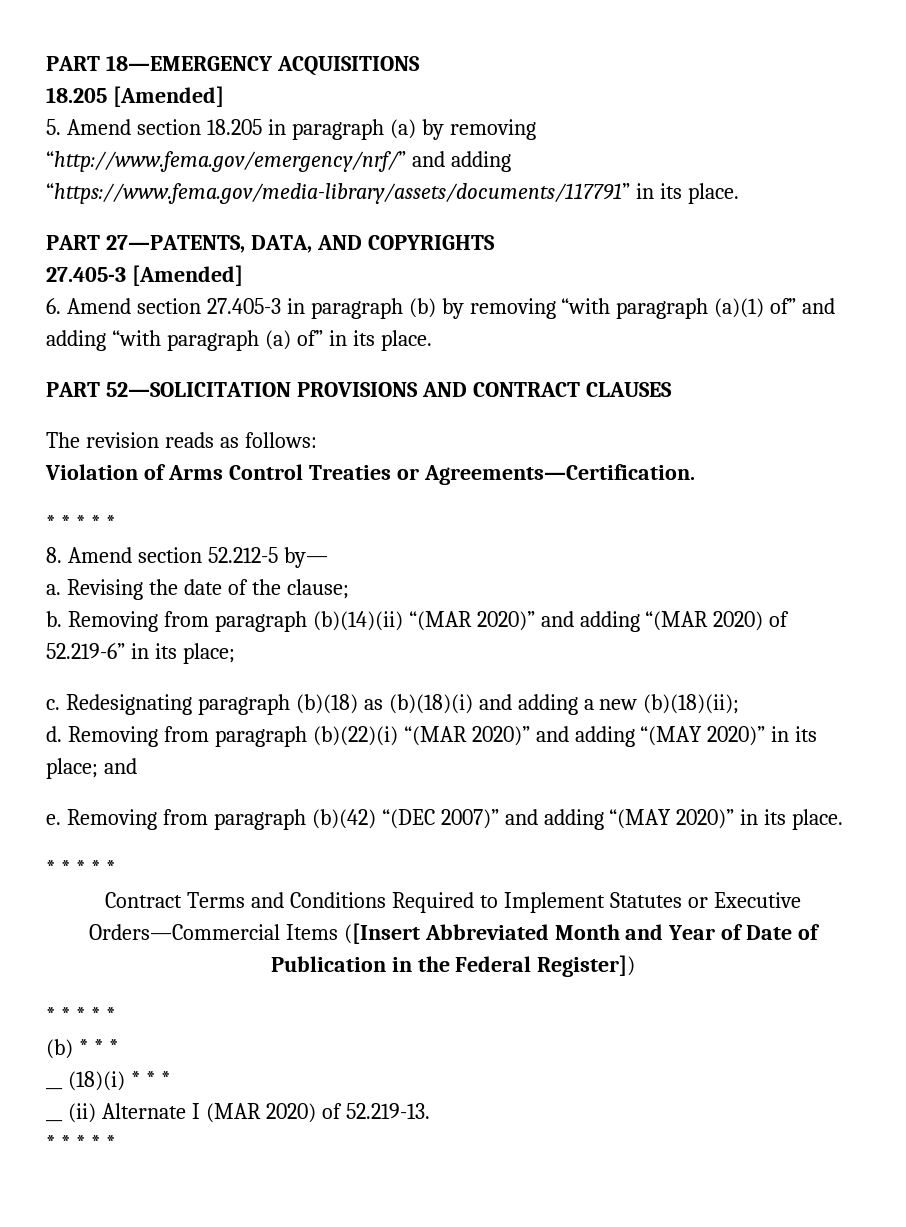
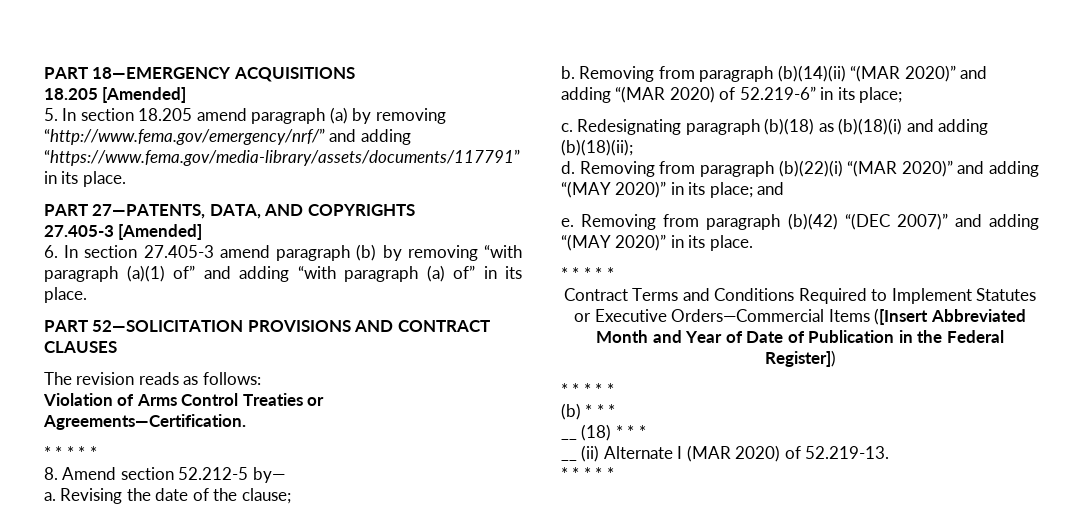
- 5. Amend section 18.205 in paragraph (a) by removing “http://www.fema.gov/emergency/nrf/” and adding “https://www.fema.gov/media-library/assets/documents/117791” in its place.
+ 5. In section 18.205 amend paragraph (a) by removing “http://www.fema.gov/emergency/nrf/” and adding “https://www.fema.gov/media-library/assets/documents/117791” in its place.
- 6. Amend section 27.405-3 in paragraph (b) by removing “with paragraph (a)(1) of” and adding “with paragraph (a) of” in its place.
+ 6. In section 27.405-3 amend paragraph (b) by removing “with paragraph (a)(1) of” and adding “with paragraph (a) of” in its place.
- Redesignating paragraph (b)(18) as (b)(18)(i) and adding a new (b)(18)(ii);
+ Redesignating paragraph (b)(18) as (b)(18)(i) and adding (b)(18)(ii);
- __ (18)(i) * * *
+ __ (18) * * *

